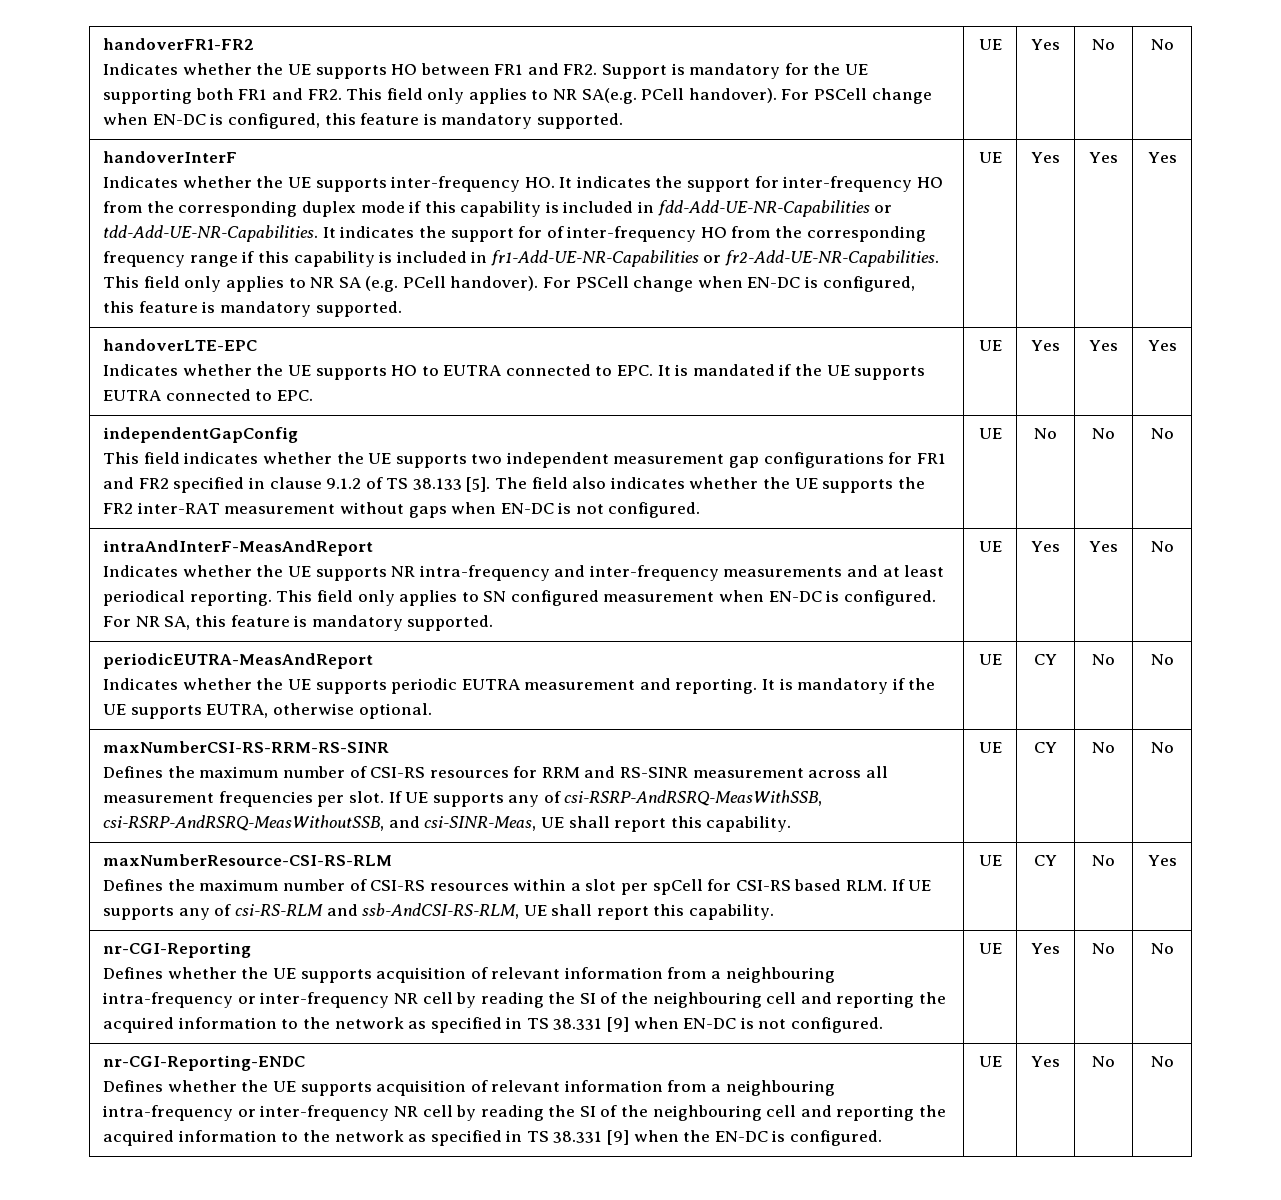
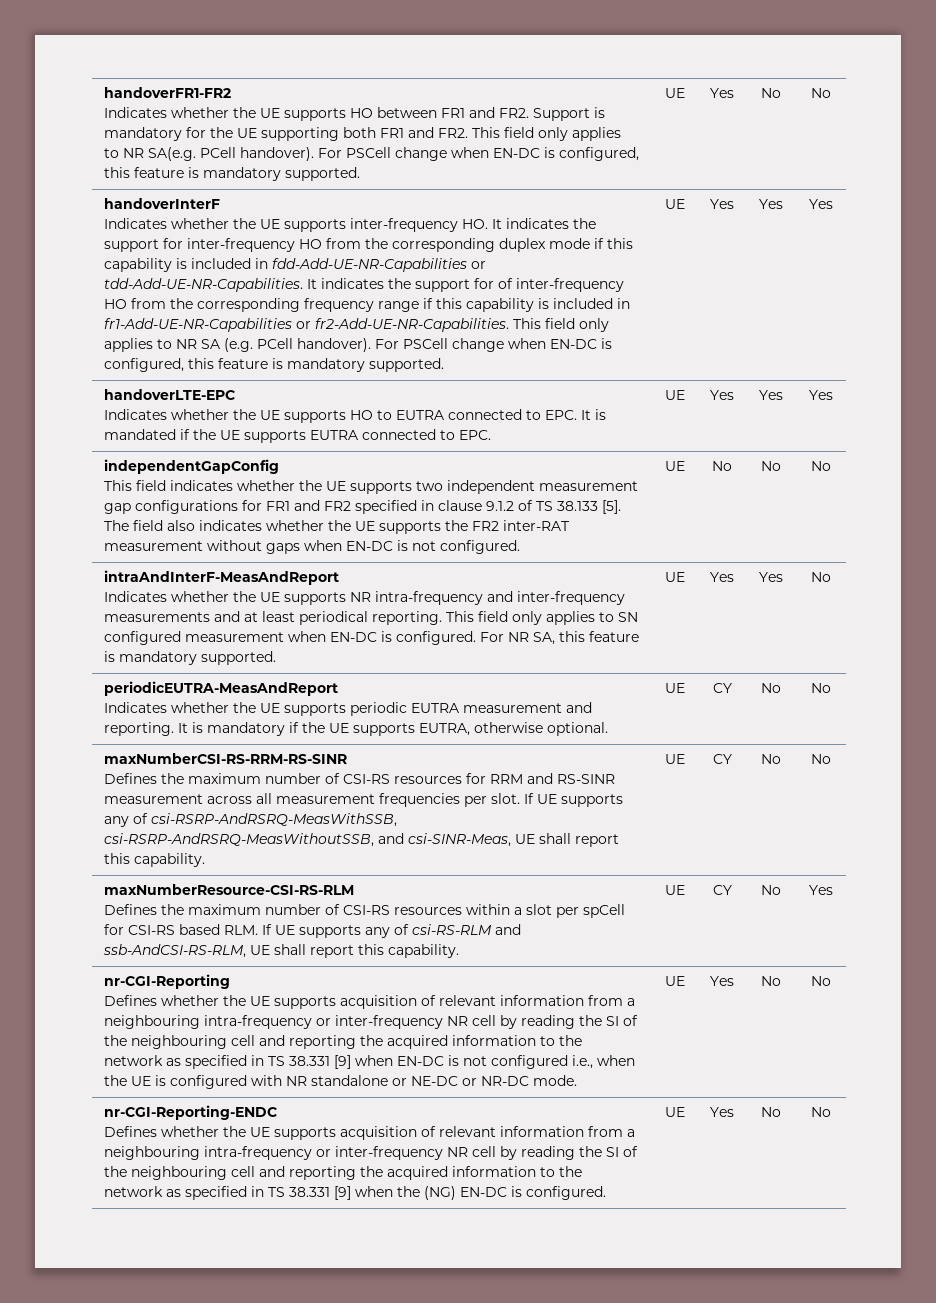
- Defines whether the UE supports acquisition of relevant information from a neighbouring intra-frequency or inter-frequency NR cell by reading the SI of the neighbouring cell and reporting the acquired information to the network as specified in TS 38.331 [9] when EN-DC is not configured.
+ Defines whether the UE supports acquisition of relevant information from a neighbouring intra-frequency or inter-frequency NR cell by reading the SI of the neighbouring cell and reporting the acquired information to the network as specified in TS 38.331 [9] when EN-DC is not configured i.e., when the UE is configured with NR standalone or NE-DC or NR-DC mode.
- Defines whether the UE supports acquisition of relevant information from a neighbouring intra-frequency or inter-frequency NR cell by reading the SI of the neighbouring cell and reporting the acquired information to the network as specified in TS 38.331 [9] when the EN-DC is configured.
+ Defines whether the UE supports acquisition of relevant information from a neighbouring intra-frequency or inter-frequency NR cell by reading the SI of the neighbouring cell and reporting the acquired information to the network as specified in TS 38.331 [9] when the (NG) EN-DC is configured.

